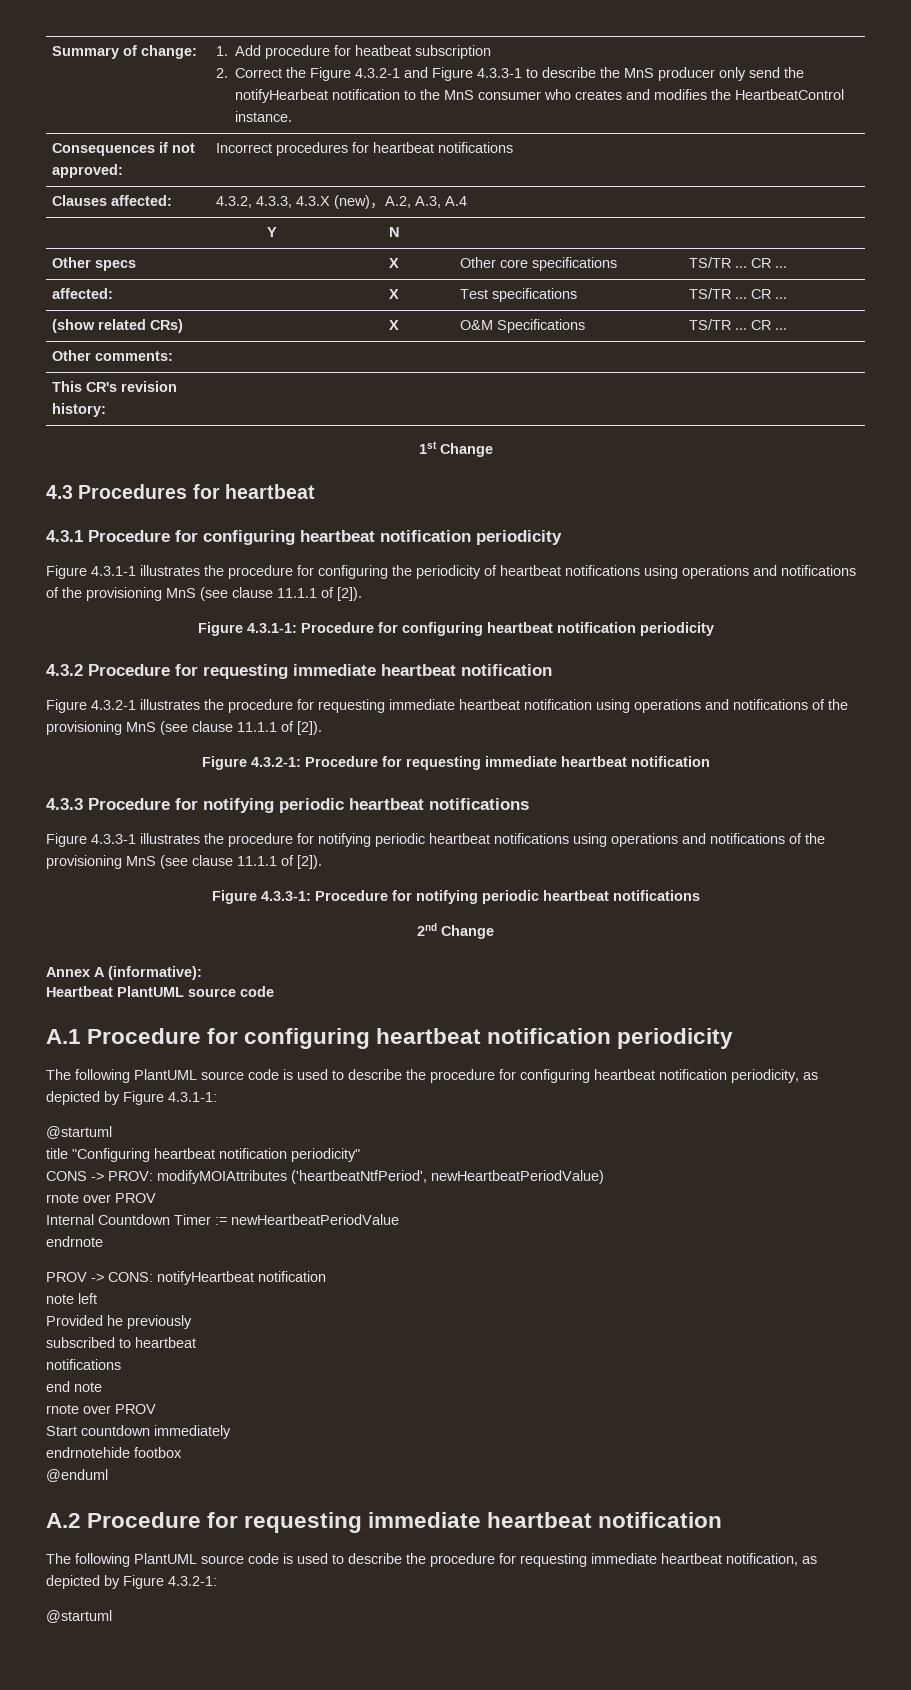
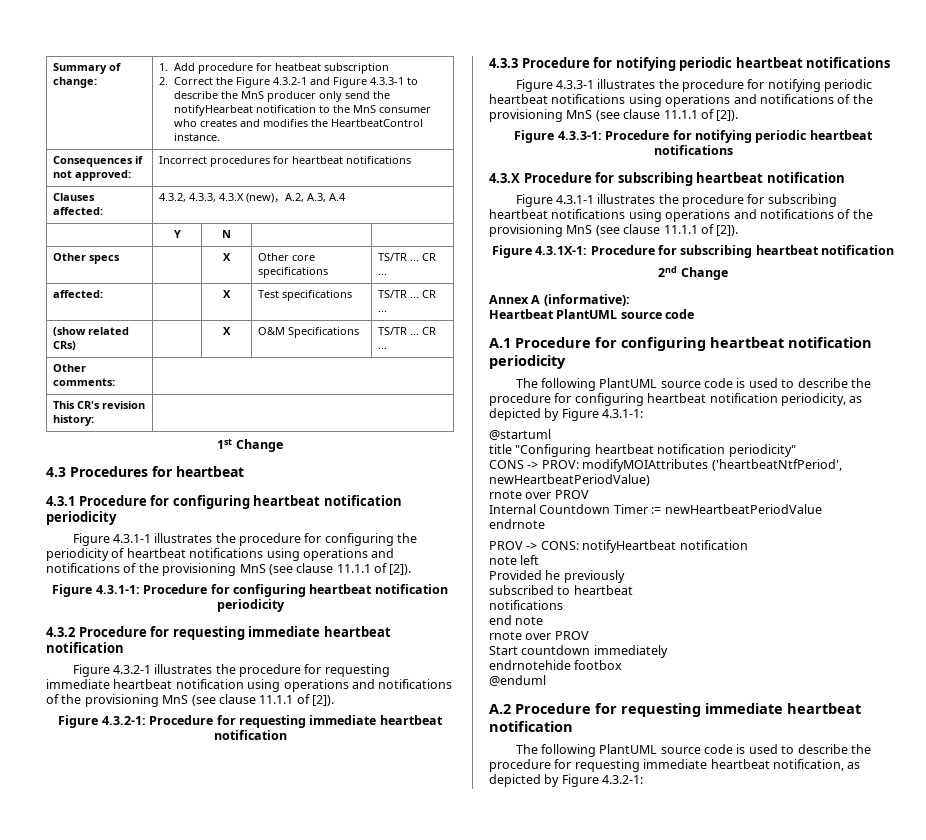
+ 4.3.X Procedure for subscribing heartbeat notification
+ Figure 4.3.1-1 illustrates the procedure for subscribing heartbeat notifications using operations and notifications of the provisioning MnS (see clause 11.1.1 of [2]).
+ Figure 4.3.1X-1: Procedure for subscribing heartbeat notification
  The following PlantUML source code is used to describe the procedure for requesting immediate heartbeat notification, as depicted by Figure 4.3.2-1:
- @startuml

